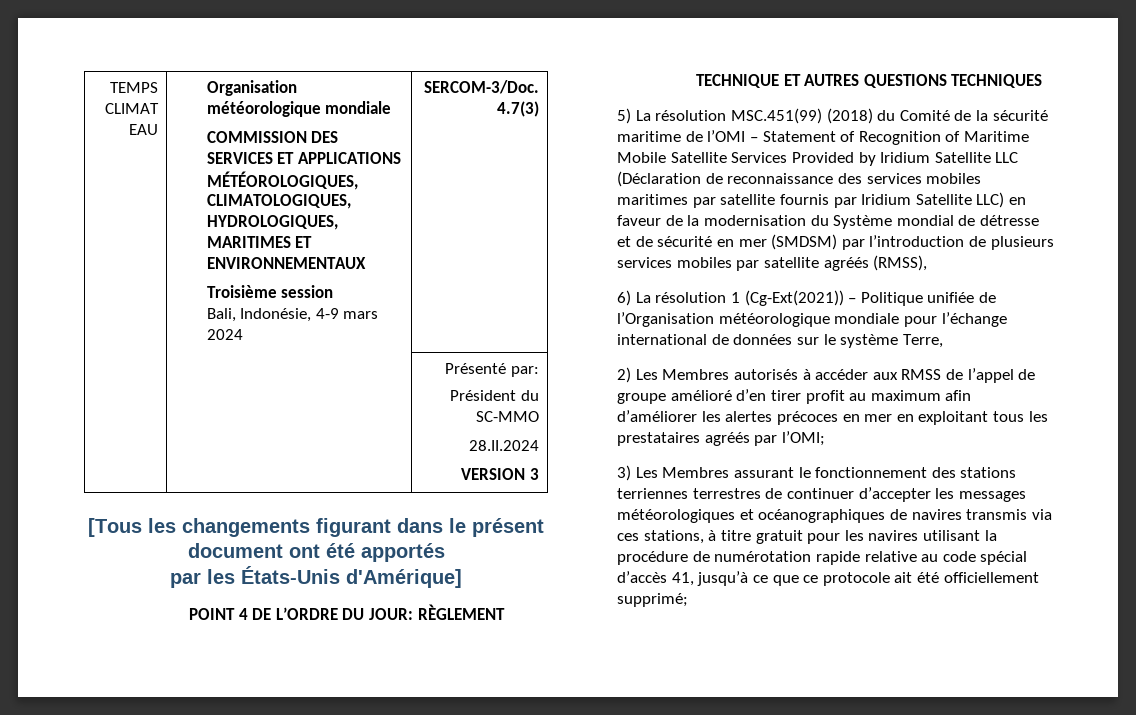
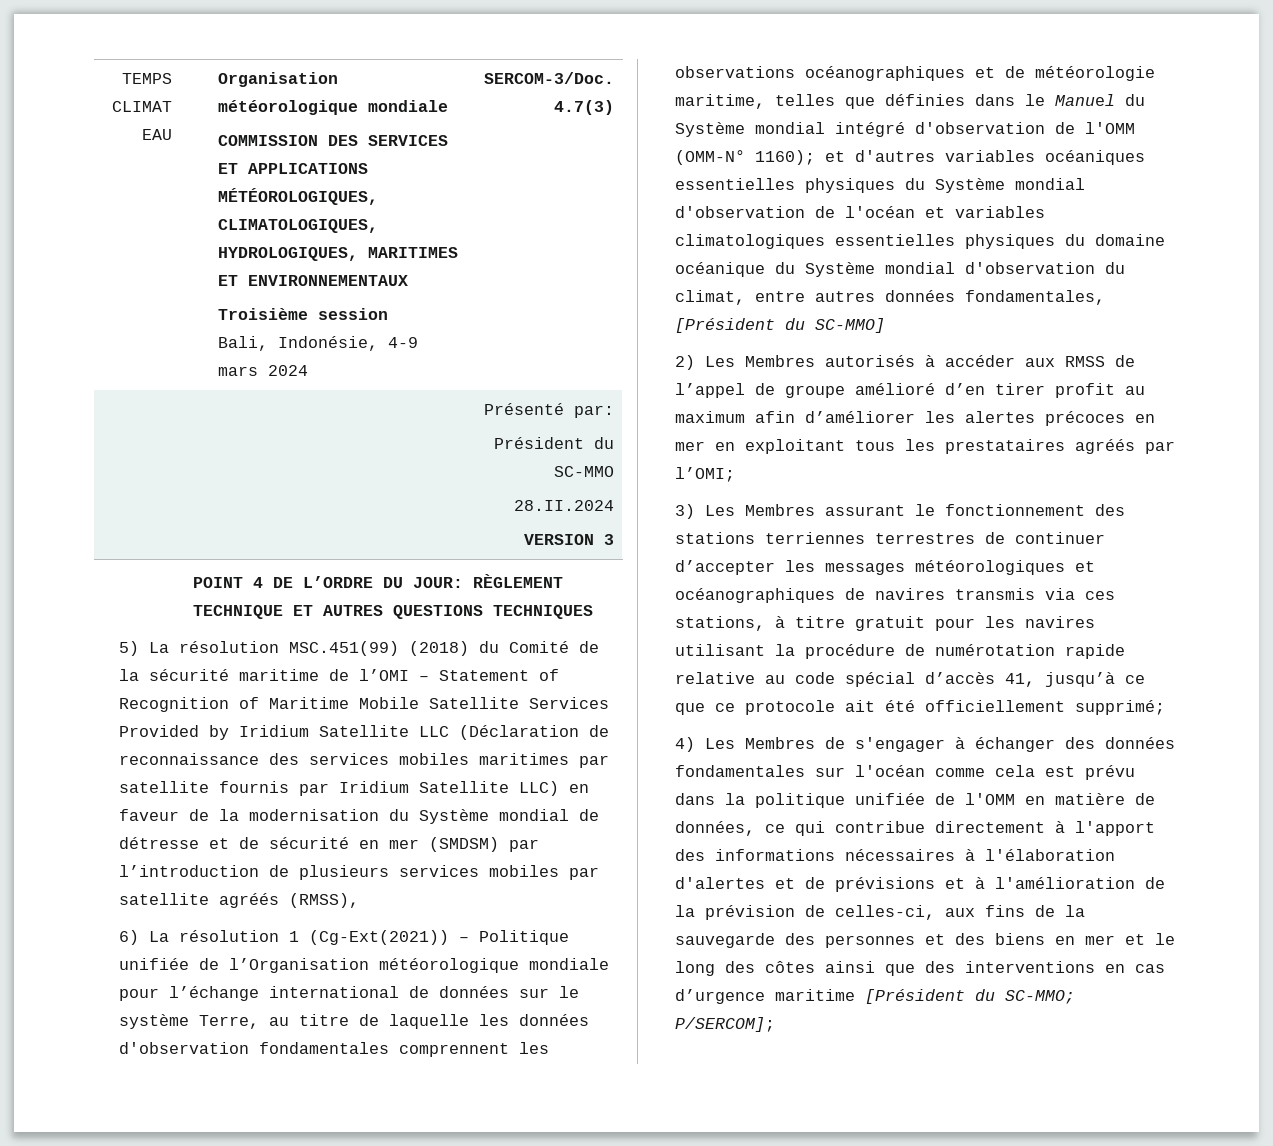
- [Tous les changements figurant dans le présent document ont été apportés
- par les États-Unis d'Amérique]
- 6) La résolution 1 (Cg-Ext(2021)) – Politique unifiée de l’Organisation météorologique mondiale pour l’échange international de données sur le système Terre,
+ 6) La résolution 1 (Cg-Ext(2021)) – Politique unifiée de l’Organisation météorologique mondiale pour l’échange international de données sur le système Terre, au titre de laquelle les données d'observation fondamentales comprennent les observations océanographiques et de météorologie maritime, telles que définies dans le Manuel du Système mondial intégré d'observation de l'OMM (OMM-N° 1160); et d'autres variables océaniques essentielles physiques du Système mondial d'observation de l'océan et variables climatologiques essentielles physiques du domaine océanique du Système mondial d'observation du climat, entre autres données fondamentales, [Président du SC-MMO]
+ 4) Les Membres de s'engager à échanger des données fondamentales sur l'océan comme cela est prévu dans la politique unifiée de l'OMM en matière de données, ce qui contribue directement à l'apport des informations nécessaires à l'élaboration d'alertes et de prévisions et à l'amélioration de la prévision de celles-ci, aux fins de la sauvegarde des personnes et des biens en mer et le long des côtes ainsi que des interventions en cas d’urgence maritime [Président du SC-MMO; P/SERCOM];

